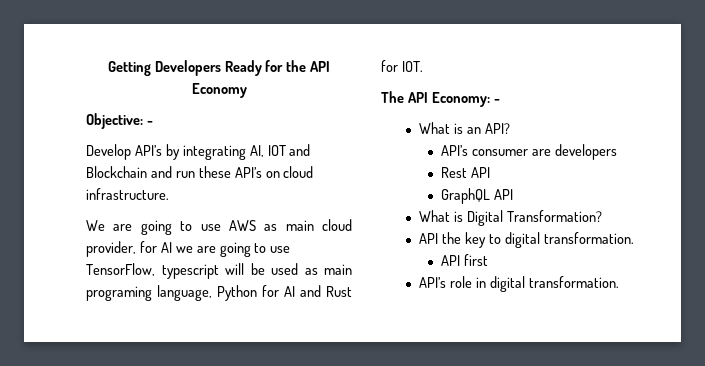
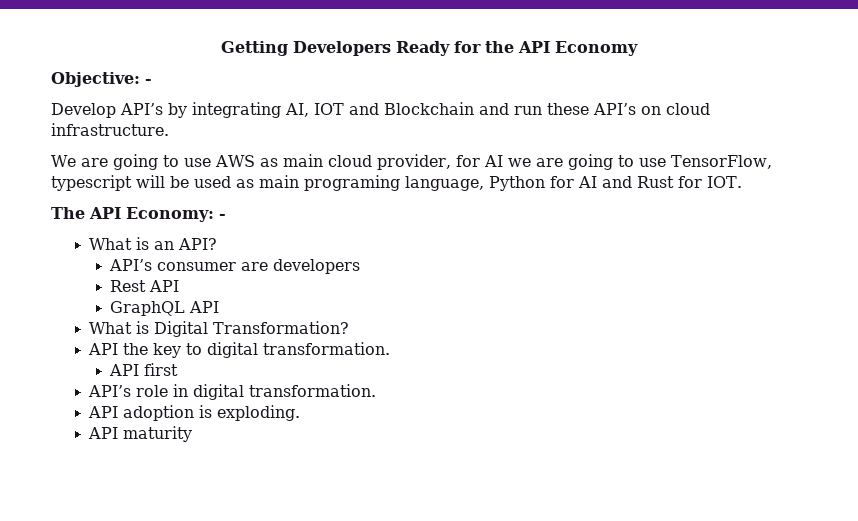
+ API adoption is exploding.
+ API maturity

